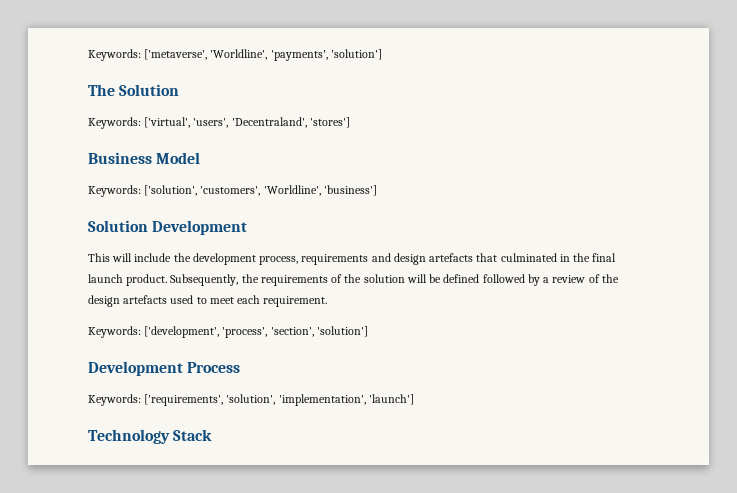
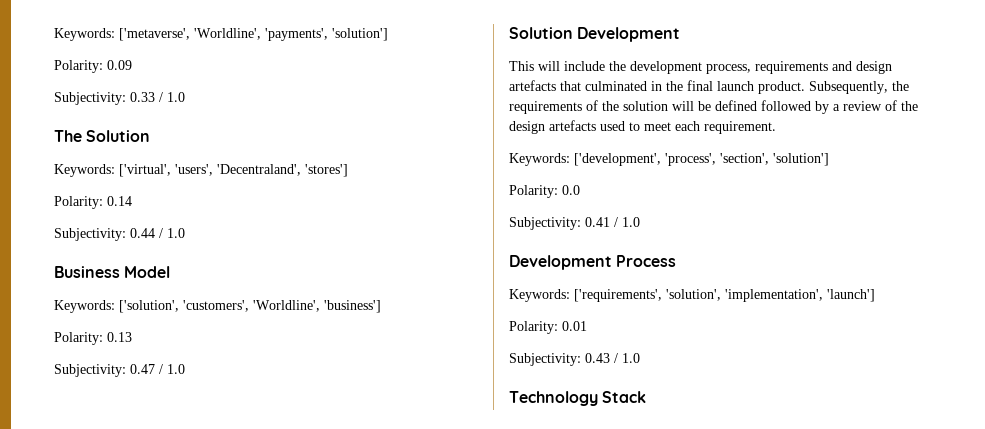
+ Polarity: 0.09
+ Subjectivity: 0.33 / 1.0
+ Polarity: 0.14
+ Subjectivity: 0.44 / 1.0
+ Polarity: 0.13
+ Subjectivity: 0.47 / 1.0
+ Polarity: 0.0
+ Subjectivity: 0.41 / 1.0
+ Polarity: 0.01
+ Subjectivity: 0.43 / 1.0

